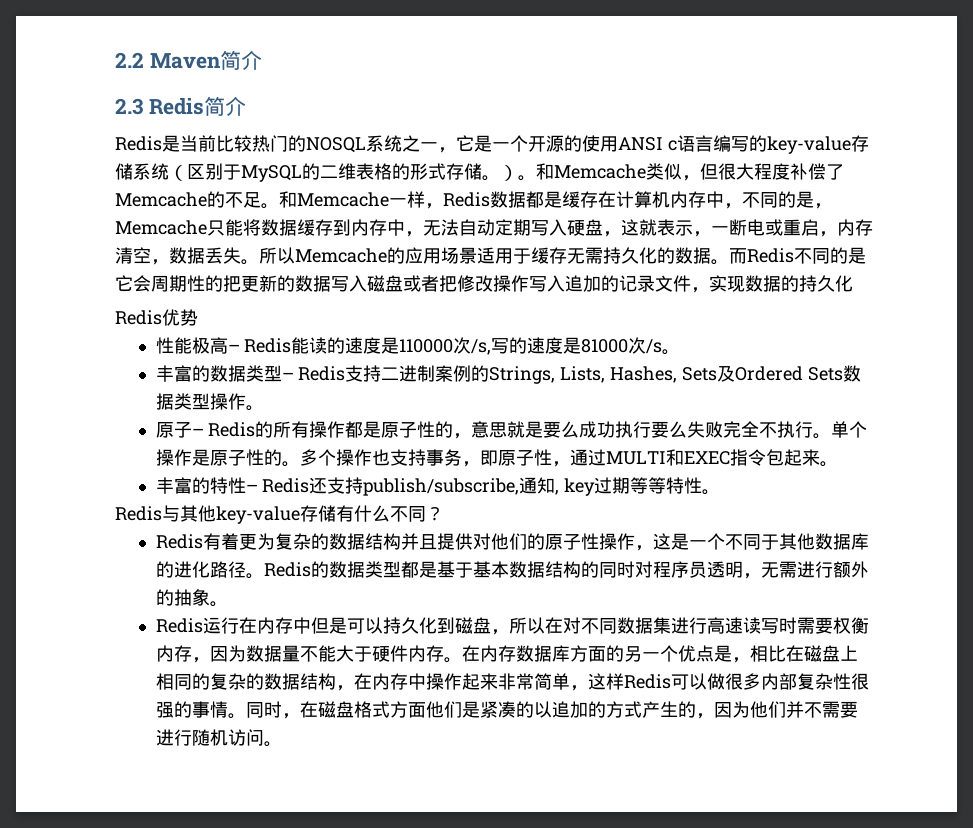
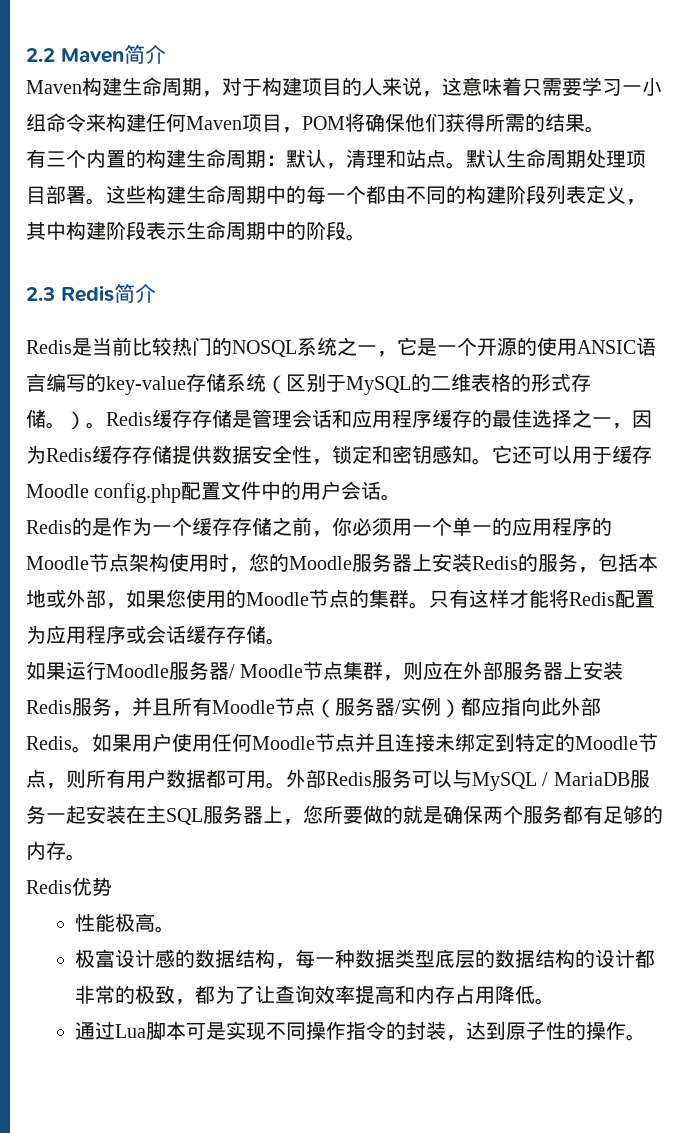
+ Maven构建生命周期，对于构建项目的人来说，这意味着只需要学习一小组命令来构建任何Maven项目，POM将确保他们获得所需的结果。
+ 有三个内置的构建生命周期：默认，清理和站点。默认生命周期处理项目部署。这些构建生命周期中的每一个都由不同的构建阶段列表定义，其中构建阶段表示生命周期中的阶段。
- Redis是当前比较热门的NOSQL系统之一，它是一个开源的使用ANSI c语言编写的key-value存储系统（区别于MySQL的二维表格的形式存储。）。
+ Redis是当前比较热门的NOSQL系统之一，它是一个开源的使用ANSIC语言编写的key-value存储系统（区别于MySQL的二维表格的形式存储。）。
- 和Memcache类似，但很大程度补偿了Memcache的不足。和Memcache一样，Redis数据都是缓存在计算机内存中，不同的是，Memcache只能将数据缓存到内存中，无法自动定期写入硬盘，这就表示，一断电或重启，内存清空，数据丢失。所以Memcache的应用场景适用于缓存无需持久化的数据。而Redis不同的是它会周期性的把更新的数据写入磁盘或者把修改操作写入追加的记录文件，实现数据的持久化
+ Redis缓存存储是管理会话和应用程序缓存的最佳选择之一，因为Redis缓存存储提供数据安全性，锁定和密钥感知。它还可以用于缓存Moodle config.php配置文件中的用户会话。
+ Redis的是作为一个缓存存储之前，你必须用一个单一的应用程序的Moodle节点架构使用时，您的Moodle服务器上安装Redis的服务，包括本地或外部，如果您使用的Moodle节点的集群。只有这样才能将Redis配置为应用程序或会话缓存存储。
+ 如果运行Moodle服务器/ Moodle节点集群，则应在外部服务器上安装Redis服务，并且所有Moodle节点（服务器/实例）都应指向此外部Redis。如果用户使用任何Moodle节点并且连接未绑定到特定的Moodle节点，则所有用户数据都可用。外部Redis服务可以与MySQL / MariaDB服务一起安装在主SQL服务器上，您所要做的就是确保两个服务都有足够的内存。
  Redis优势
- 性能极高– Redis能读的速度是110000次/s,写的速度是81000次/s。
- 丰富的数据类型– Redis支持二进制案例的Strings, Lists, Hashes, Sets及Ordered Sets数据类型操作。
- 原子– Redis的所有操作都是原子性的，意思就是要么成功执行要么失败完全不执行。单个操作是原子性的。多个操作也支持事务，即原子性，通过MULTI和EXEC指令包起来。
- 丰富的特性– Redis还支持publish/subscribe,通知, key过期等等特性。
- Redis与其他key-value存储有什么不同？
- Redis有着更为复杂的数据结构并且提供对他们的原子性操作，这是一个不同于其他数据库的进化路径。Redis的数据类型都是基于基本数据结构的同时对程序员透明，无需进行额外的抽象。
- Redis运行在内存中但是可以持久化到磁盘，所以在对不同数据集进行高速读写时需要权衡内存，因为数据量不能大于硬件内存。在内存数据库方面的另一个优点是，相比在磁盘上相同的复杂的数据结构，在内存中操作起来非常简单，这样Redis可以做很多内部复杂性很强的事情。同时，在磁盘格式方面他们是紧凑的以追加的方式产生的，因为他们并不需要进行随机访问。
+ 性能极高。
+ 极富设计感的数据结构，每一种数据类型底层的数据结构的设计都非常的极致，都为了让查询效率提高和内存占用降低。
+ 通过Lua脚本可是实现不同操作指令的封装，达到原子性的操作。

